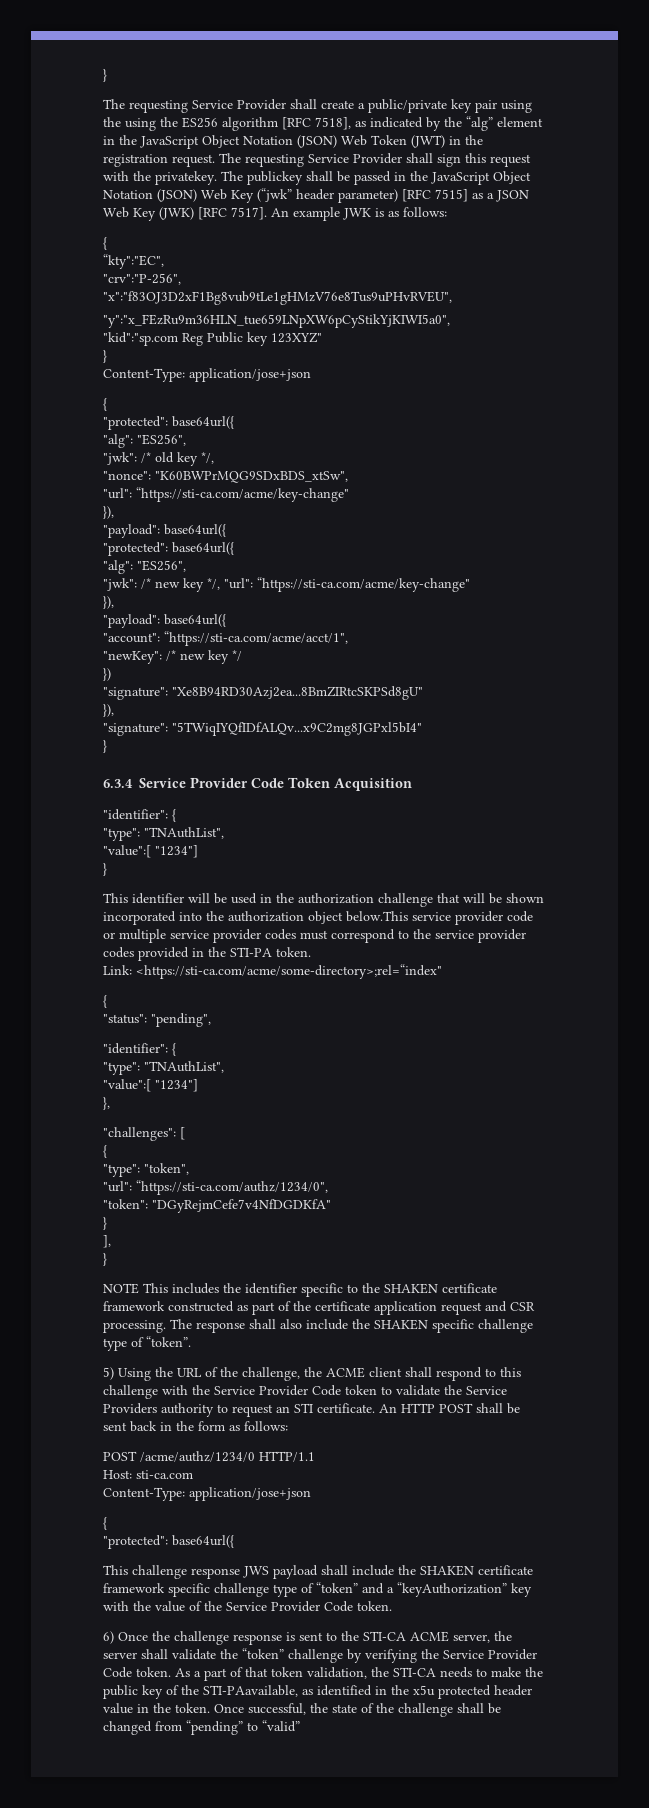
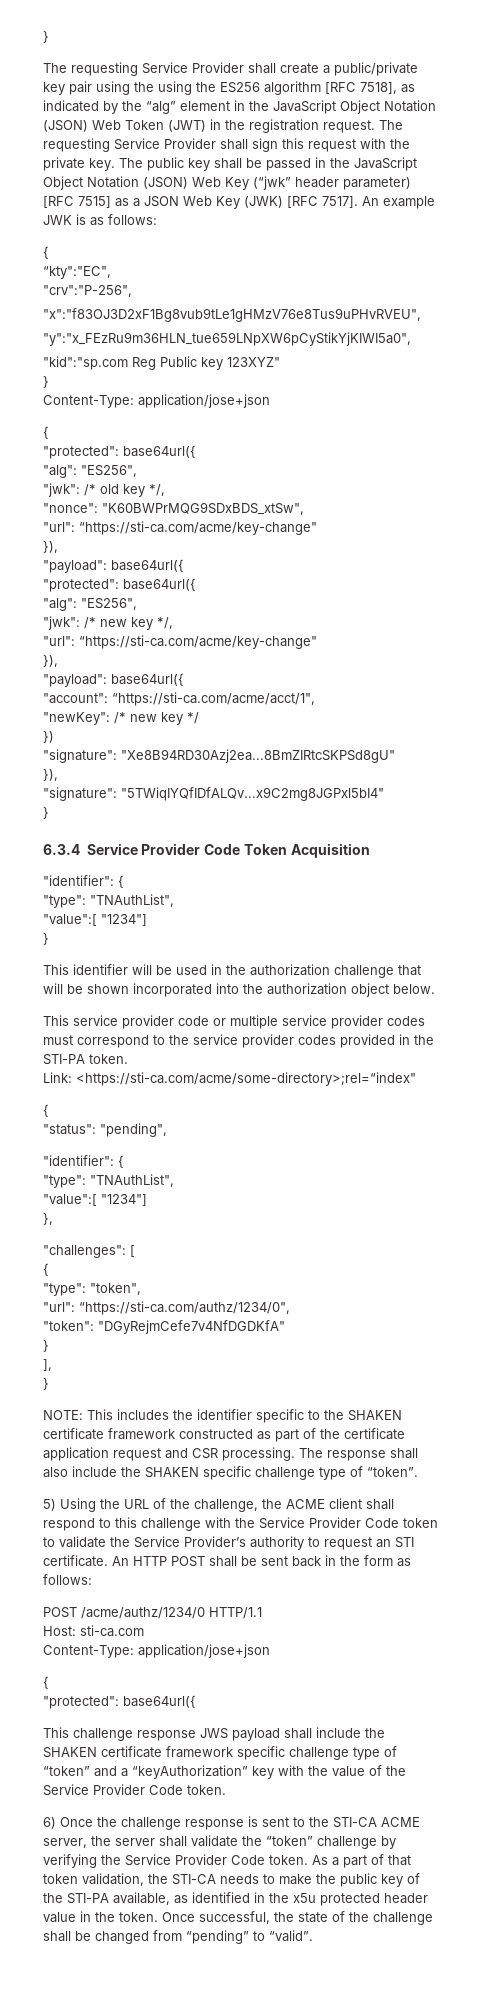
- The requesting Service Provider shall sign this request with the privatekey. The publickey shall be passed in the JavaScript Object Notation (JSON) Web Key (“jwk” header parameter) [RFC 7515] as a JSON Web Key (JWK) [RFC 7517].
+ The requesting Service Provider shall sign this request with the private key. The public key shall be passed in the JavaScript Object Notation (JSON) Web Key (“jwk” header parameter) [RFC 7515] as a JSON Web Key (JWK) [RFC 7517].
- "jwk": /* new key */, "url": “https://sti-ca.com/acme/key-change"
+ "jwk": /* new key */,
+ "url": “https://sti-ca.com/acme/key-change"
- This identifier will be used in the authorization challenge that will be shown incorporated into the authorization object below.This service provider code or multiple service provider codes must correspond to the service provider codes provided in the STI-PA token.
+ This identifier will be used in the authorization challenge that will be shown incorporated into the authorization object below.
+ This service provider code or multiple service provider codes must correspond to the service provider codes provided in the STI-PA token.
- NOTE This includes the identifier specific to the SHAKEN certificate framework constructed as part of the certificate application request and CSR processing.
+ NOTE: This includes the identifier specific to the SHAKEN certificate framework constructed as part of the certificate application request and CSR processing.
- 5) Using the URL of the challenge, the ACME client shall respond to this challenge with the Service Provider Code token to validate the Service Providers authority to request an STI certificate.
+ 5) Using the URL of the challenge, the ACME client shall respond to this challenge with the Service Provider Code token to validate the Service Provider’s authority to request an STI certificate.
- As a part of that token validation, the STI-CA needs to make the public key of the STI-PAavailable, as identified in the x5u protected header value in the token.
+ As a part of that token validation, the STI-CA needs to make the public key of the STI-PA available, as identified in the x5u protected header value in the token.
- Once successful, the state of the challenge shall be changed from “pending” to “valid”
+ Once successful, the state of the challenge shall be changed from “pending” to “valid”.

